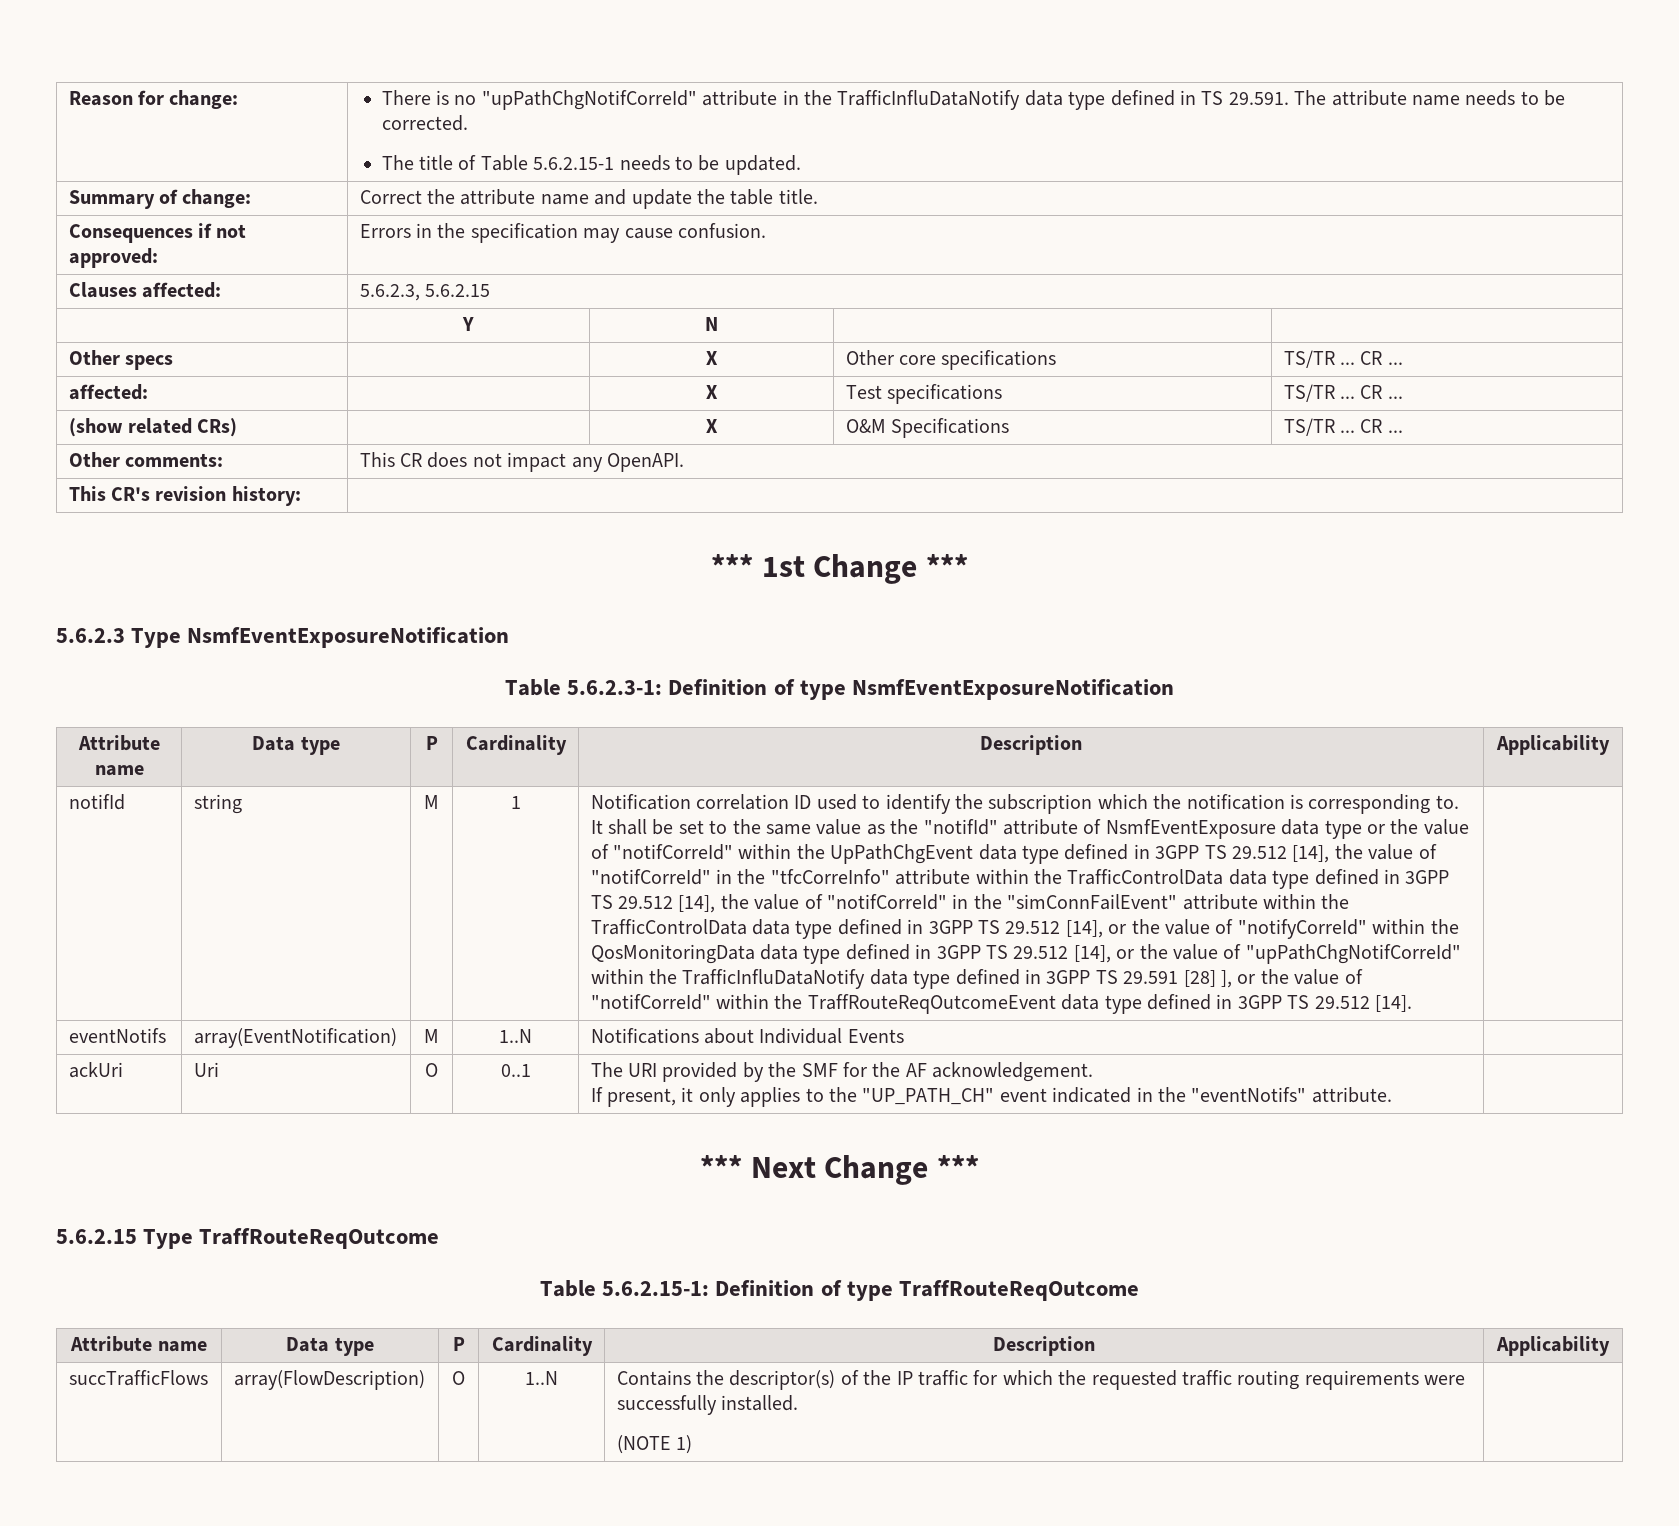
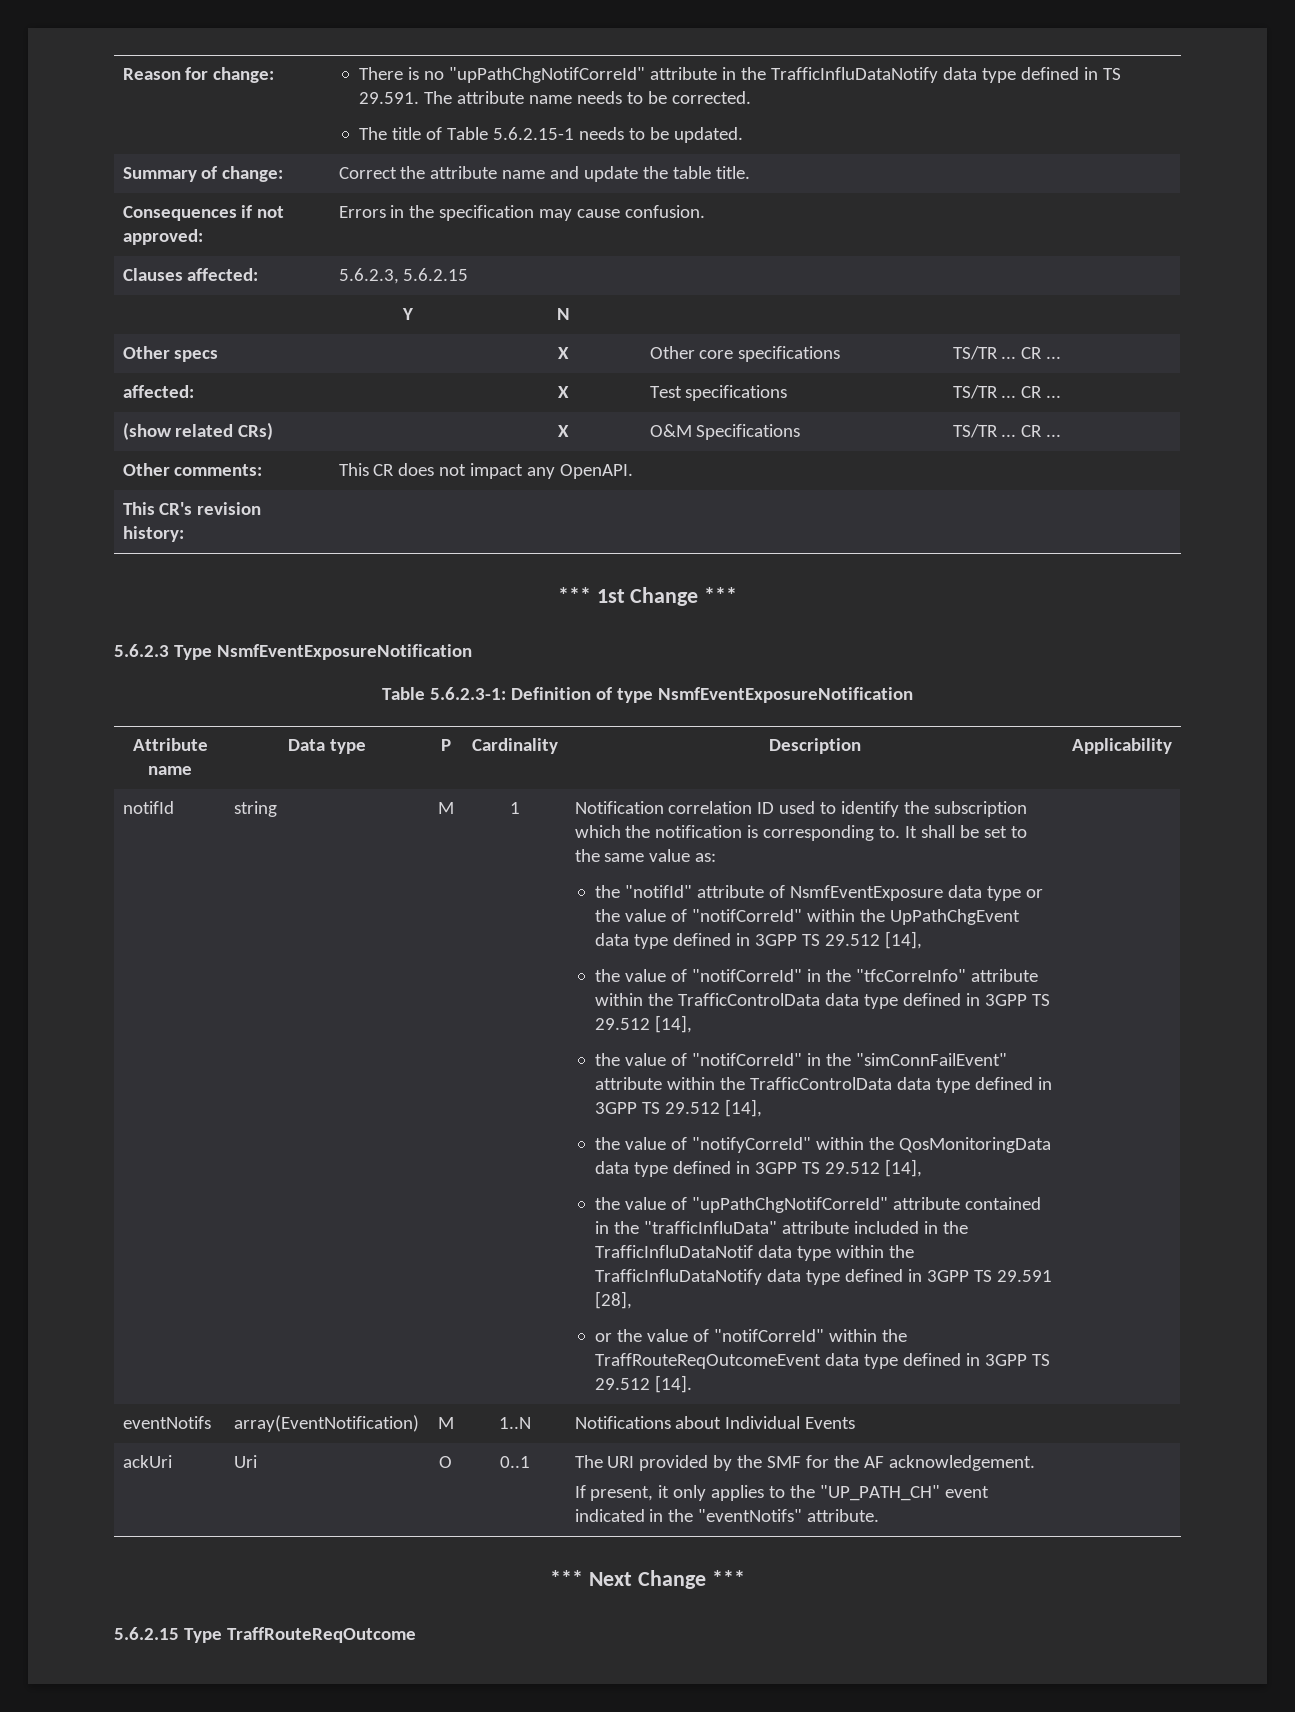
- It shall be set to the same value as the "notifId" attribute of NsmfEventExposure data type or the value of "notifCorreId" within the UpPathChgEvent data type defined in 3GPP TS 29.512 [14], the value of "notifCorreId" in the "tfcCorreInfo" attribute within the TrafficControlData data type defined in 3GPP TS 29.512 [14], the value of "notifCorreId" in the "simConnFailEvent" attribute within the TrafficControlData data type defined in 3GPP TS 29.512 [14], or the value of "notifyCorreId" within the QosMonitoringData data type defined in 3GPP TS 29.512 [14], or the value of "upPathChgNotifCorreId" within the TrafficInfluDataNotify data type defined in 3GPP TS 29.591 [28] ], or the value of "notifCorreId" within the TraffRouteReqOutcomeEvent data type defined in 3GPP TS 29.512 [14].
+ It shall be set to the same value as:
+ the "notifId" attribute of NsmfEventExposure data type or the value of "notifCorreId" within the UpPathChgEvent data type defined in 3GPP TS 29.512 [14],
+ the value of "notifCorreId" in the "tfcCorreInfo" attribute within the TrafficControlData data type defined in 3GPP TS 29.512 [14],
+ the value of "notifCorreId" in the "simConnFailEvent" attribute within the TrafficControlData data type defined in 3GPP TS 29.512 [14],
+ the value of "notifyCorreId" within the QosMonitoringData data type defined in 3GPP TS 29.512 [14],
+ the value of "upPathChgNotifCorreId" attribute contained in the "trafficInfluData" attribute included in the TrafficInfluDataNotif data type within the TrafficInfluDataNotify data type defined in 3GPP TS 29.591 [28],
+ or the value of "notifCorreId" within the TraffRouteReqOutcomeEvent data type defined in 3GPP TS 29.512 [14].
- Table 5.6.2.15-1: Definition of type TraffRouteReqOutcome
- Attribute name | Data type | P | Cardinality | Description | Applicability
- succTrafficFlows | array(FlowDescription) | O | 1..N | Contains the descriptor(s) of the IP traffic for which the requested traffic routing requirements were successfully installed.
- (NOTE 1) |

